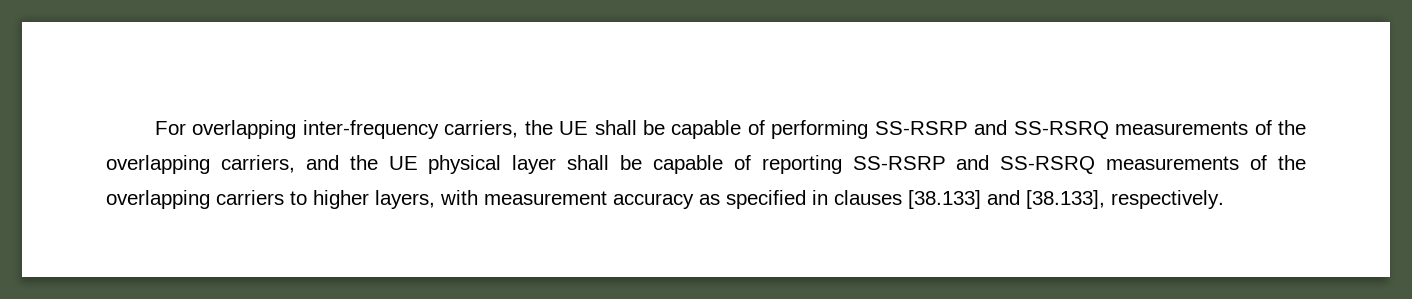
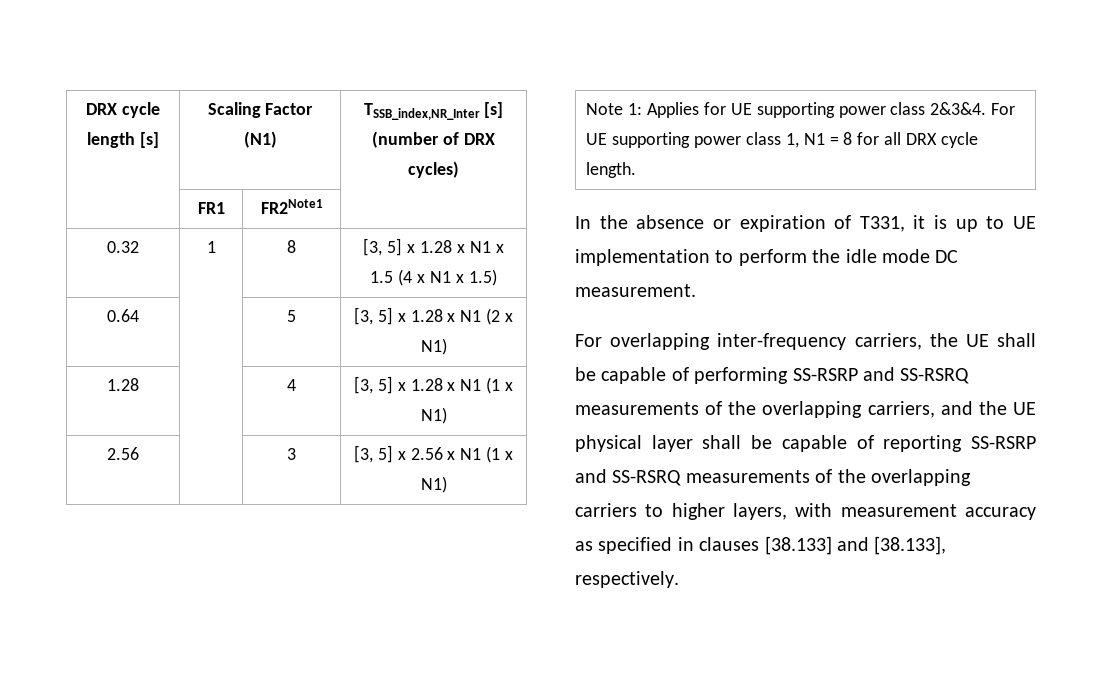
+ DRX cycle length [s] | Scaling Factor (N1) | TSSB_index,NR_Inter [s] (number of DRX cycles)
+ | FR1 | FR2Note1 |
+ 0.32 | 1 | 8 | [3, 5] x 1.28 x N1 x 1.5 (4 x N1 x 1.5)
+ 0.64 | | 5 | [3, 5] x 1.28 x N1 (2 x N1)
+ 1.28 | | 4 | [3, 5] x 1.28 x N1 (1 x N1)
+ 2.56 | | 3 | [3, 5] x 2.56 x N1 (1 x N1)
+ Note 1: Applies for UE supporting power class 2&3&4. For UE supporting power class 1, N1 = 8 for all DRX cycle length.
+ In the absence or expiration of T331, it is up to UE implementation to perform the idle mode DC measurement.

